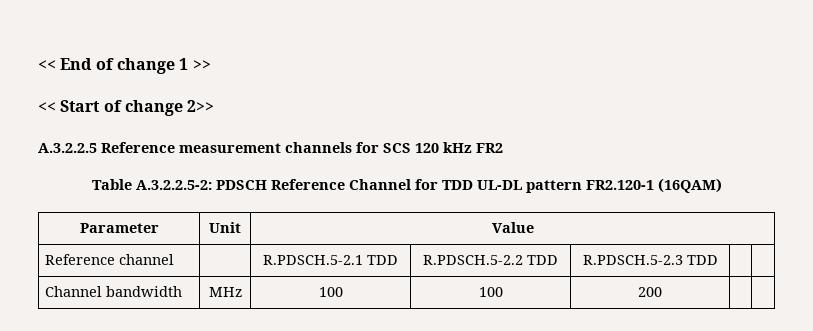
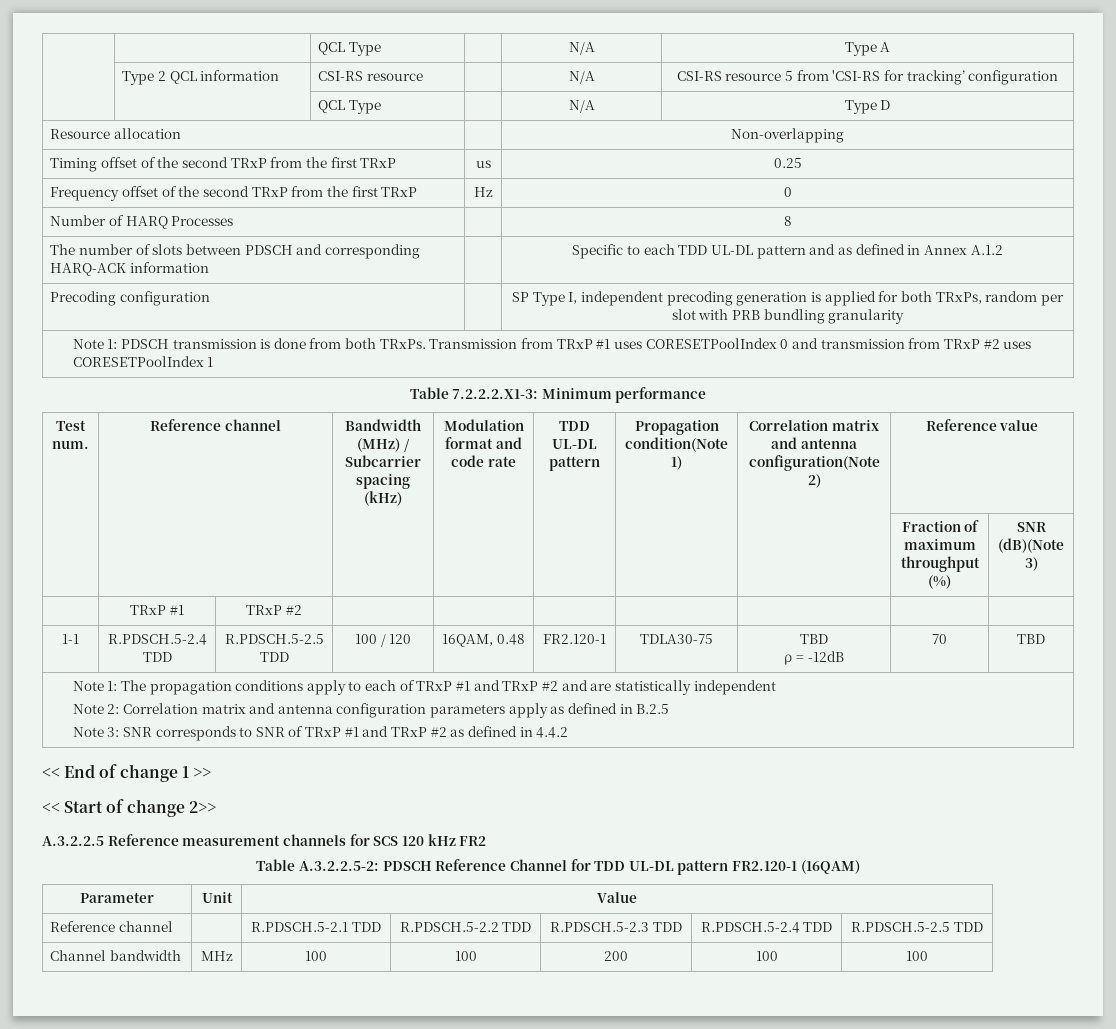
+ | | QCL Type | | N/A | Type A
+ | Type 2 QCL information | CSI-RS resource | | N/A | CSI-RS resource 5 from 'CSI-RS for tracking’ configuration
+ | | QCL Type | | N/A | Type D
+ Resource allocation | | Non-overlapping
+ Timing offset of the second TRxP from the first TRxP | us | 0.25
+ Frequency offset of the second TRxP from the first TRxP | Hz | 0
+ Number of HARQ Processes | | 8
+ The number of slots between PDSCH and corresponding HARQ-ACK information | | Specific to each TDD UL-DL pattern and as defined in Annex A.1.2
+ Precoding configuration | | SP Type I, independent precoding generation is applied for both TRxPs, random per slot with PRB bundling granularity
+ Note 1: PDSCH transmission is done from both TRxPs. Transmission from TRxP #1 uses CORESETPoolIndex 0 and transmission from TRxP #2 uses CORESETPoolIndex 1
+ Table 7.2.2.2.X1-3: Minimum performance
+ Test num. | Reference channel | Bandwidth (MHz) / Subcarrier spacing (kHz) | Modulation format and code rate | TDD UL-DL pattern | Propagation condition(Note 1) | Correlation matrix and antenna configuration(Note 2) | Reference value
+ | | | | | | | Fraction of maximum throughput (%) | SNR (dB)(Note 3)
+ | TRxP #1 | TRxP #2 | | | | | | |
+ 1-1 | R.PDSCH.5-2.4 TDD | R.PDSCH.5-2.5 TDD | 100 / 120 | 16QAM, 0.48 | FR2.120-1 | TDLA30-75 | TBD
+ ρ = -12dB | 70 | TBD
+ Note 1: The propagation conditions apply to each of TRxP #1 and TRxP #2 and are statistically independent
+ Note 2: Correlation matrix and antenna configuration parameters apply as defined in B.2.5
+ Note 3: SNR corresponds to SNR of TRxP #1 and TRxP #2 as defined in 4.4.2
- Reference channel | | R.PDSCH.5-2.1 TDD | R.PDSCH.5-2.2 TDD | R.PDSCH.5-2.3 TDD | |
+ Reference channel | | R.PDSCH.5-2.1 TDD | R.PDSCH.5-2.2 TDD | R.PDSCH.5-2.3 TDD | R.PDSCH.5-2.4 TDD | R.PDSCH.5-2.5 TDD
- Channel bandwidth | MHz | 100 | 100 | 200 | |
+ Channel bandwidth | MHz | 100 | 100 | 200 | 100 | 100

